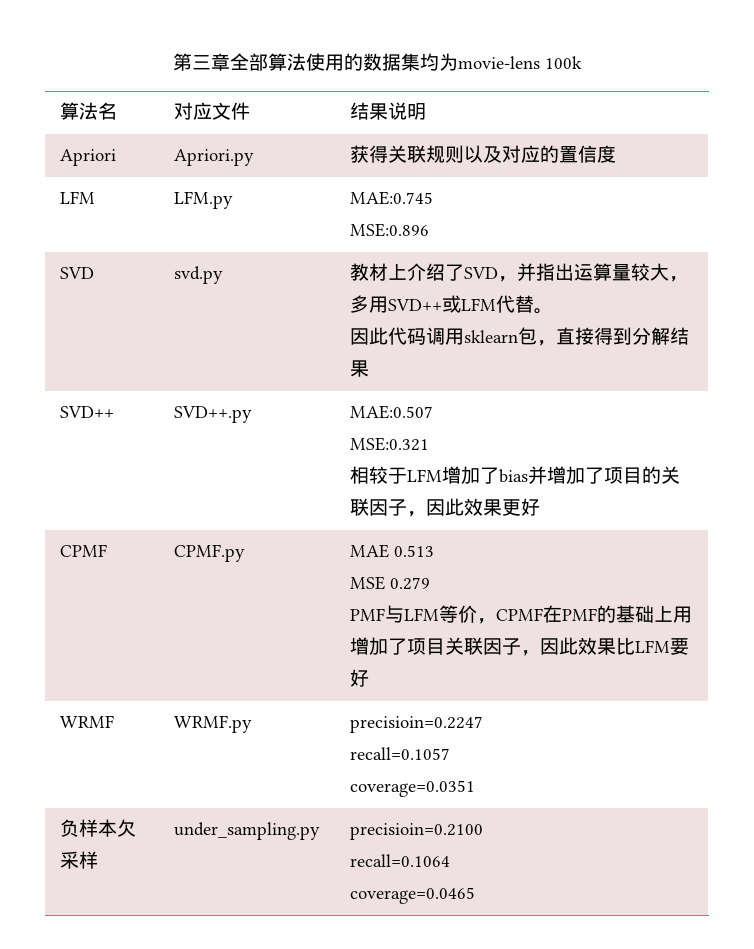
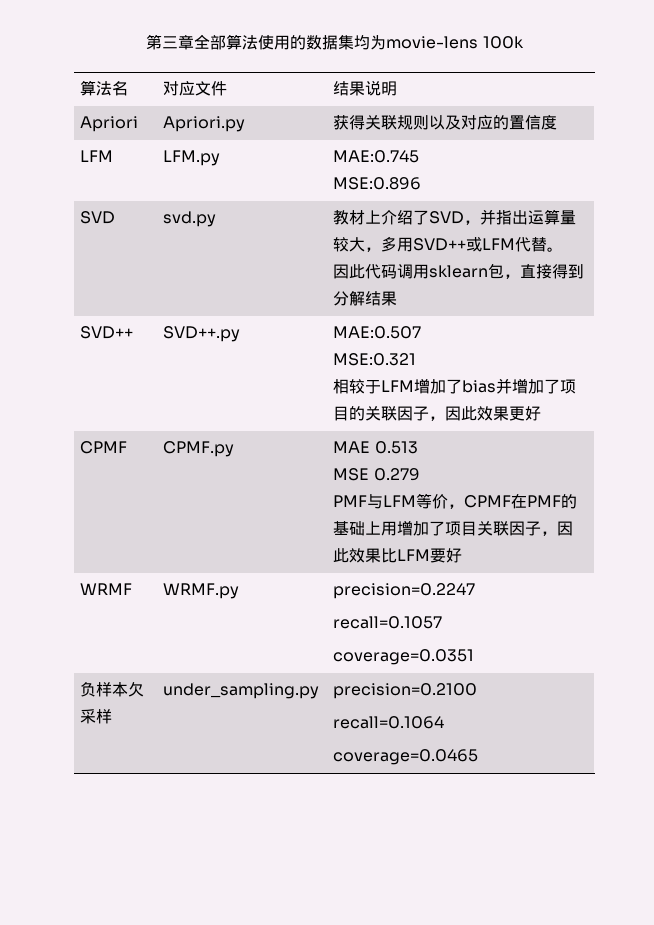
- WRMF | WRMF.py | precisioin=0.2247
+ WRMF | WRMF.py | precision=0.2247
- 负样本欠采样 | under_sampling.py | precisioin=0.2100
+ 负样本欠采样 | under_sampling.py | precision=0.2100

